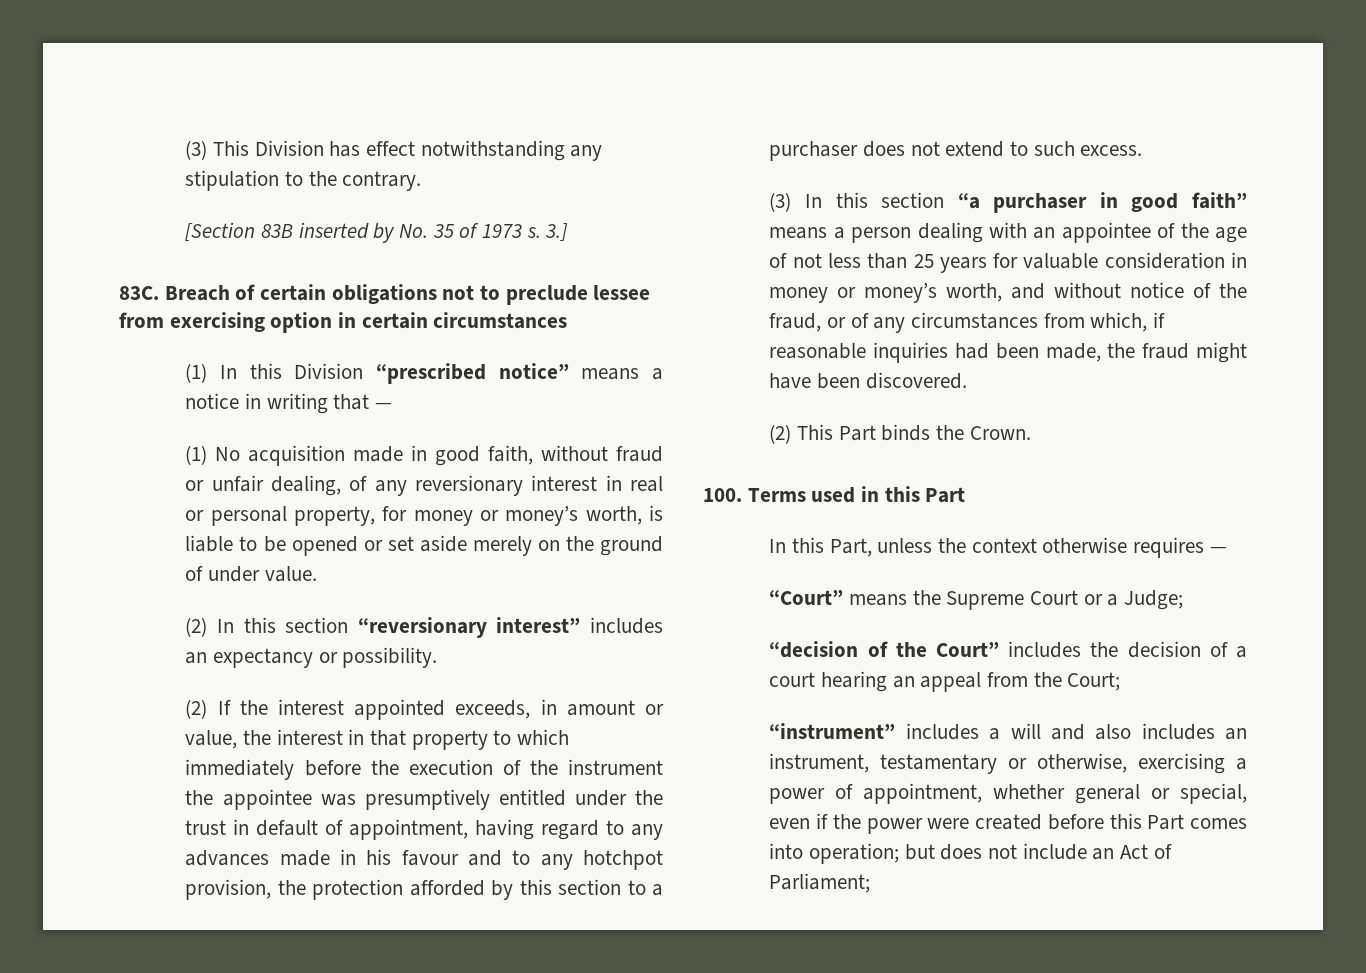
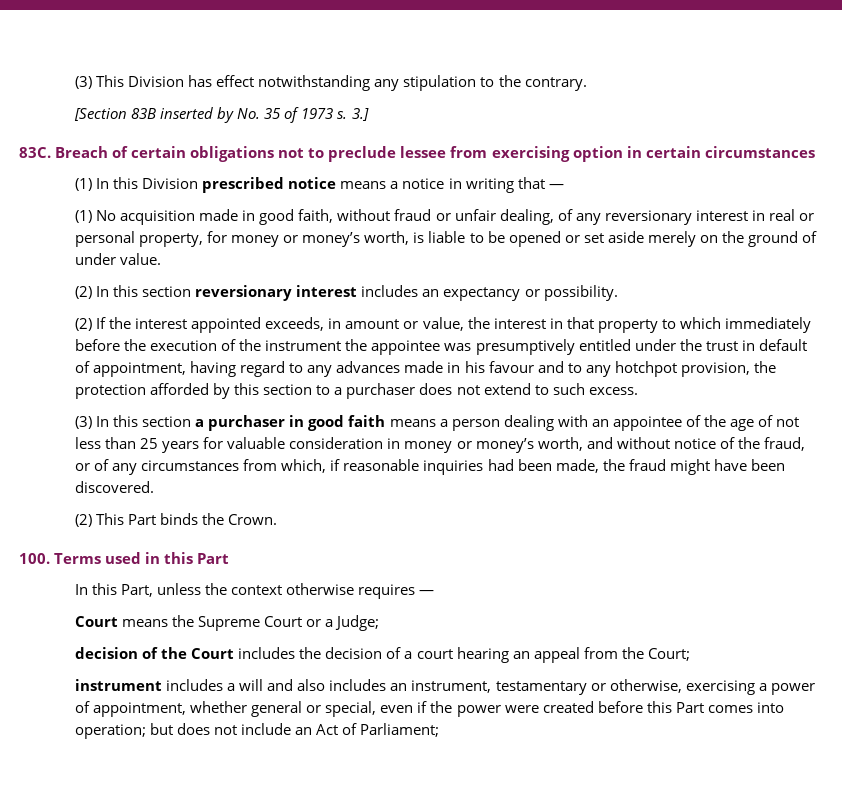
- (1) In this Division “prescribed notice” means a notice in writing that —
+ (1) In this Division prescribed notice means a notice in writing that —
- (2) In this section “reversionary interest” includes an expectancy or possibility.
+ (2) In this section reversionary interest includes an expectancy or possibility.
- (3) In this section “a purchaser in good faith” means a person dealing with an appointee of the age of not less than 25 years for valuable consideration in money or money’s worth, and without notice of the fraud, or of any circumstances from which, if reasonable inquiries had been made, the fraud might have been discovered.
+ (3) In this section a purchaser in good faith means a person dealing with an appointee of the age of not less than 25 years for valuable consideration in money or money’s worth, and without notice of the fraud, or of any circumstances from which, if reasonable inquiries had been made, the fraud might have been discovered.
- “Court” means the Supreme Court or a Judge;
+ Court means the Supreme Court or a Judge;
- “decision of the Court” includes the decision of a court hearing an appeal from the Court;
+ decision of the Court includes the decision of a court hearing an appeal from the Court;
- “instrument” includes a will and also includes an instrument, testamentary or otherwise, exercising a power of appointment, whether general or special, even if the power were created before this Part comes into operation; but does not include an Act of Parliament;
+ instrument includes a will and also includes an instrument, testamentary or otherwise, exercising a power of appointment, whether general or special, even if the power were created before this Part comes into operation; but does not include an Act of Parliament;

